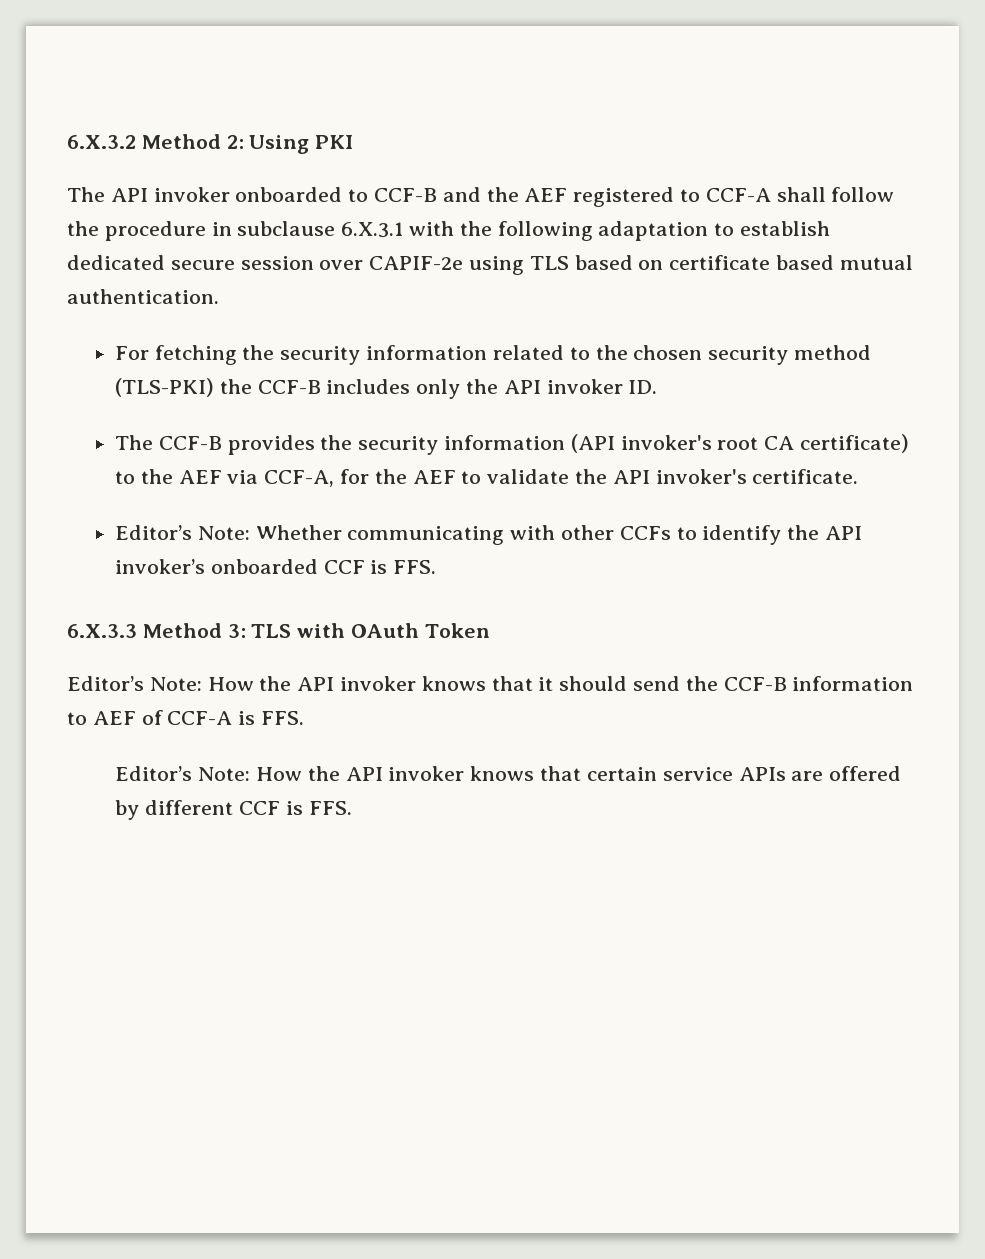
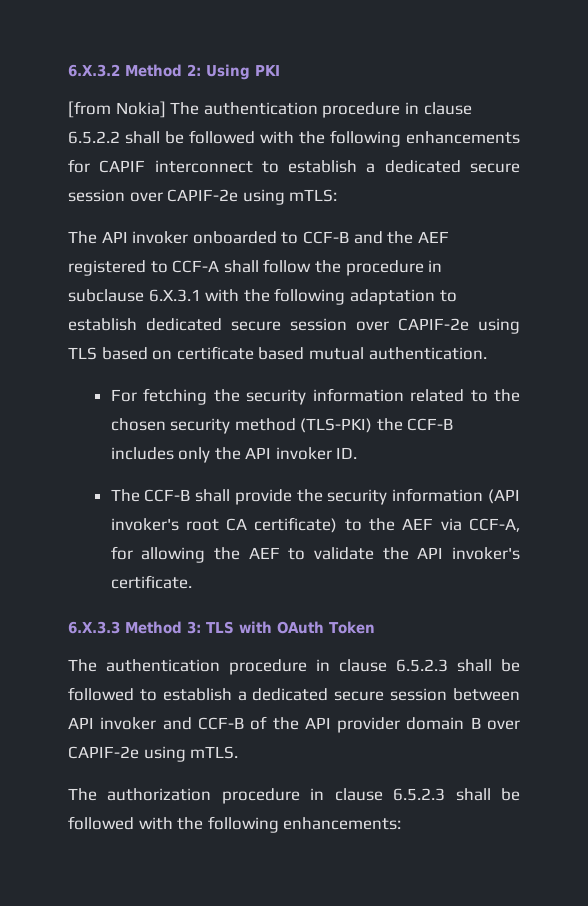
+ [from Nokia] The authentication procedure in clause 6.5.2.2 shall be followed with the following enhancements for CAPIF interconnect to establish a dedicated secure session over CAPIF-2e using mTLS:
- The CCF-B provides the security information (API invoker's root CA certificate) to the AEF via CCF-A, for the AEF to validate the API invoker's certificate.
+ The CCF-B shall provide the security information (API invoker's root CA certificate) to the AEF via CCF-A, for allowing the AEF to validate the API invoker's certificate.
- Editor’s Note: Whether communicating with other CCFs to identify the API invoker’s onboarded CCF is FFS.
- Editor’s Note: How the API invoker knows that it should send the CCF-B information to AEF of CCF-A is FFS.
- Editor’s Note: How the API invoker knows that certain service APIs are offered by different CCF is FFS.
+ The authentication procedure in clause 6.5.2.3 shall be followed to establish a dedicated secure session between API invoker and CCF-B of the API provider domain B over CAPIF-2e using mTLS.
+ The authorization procedure in clause 6.5.2.3 shall be followed with the following enhancements:

